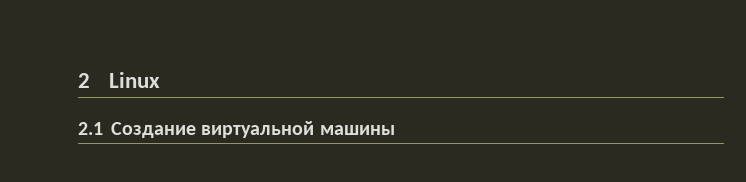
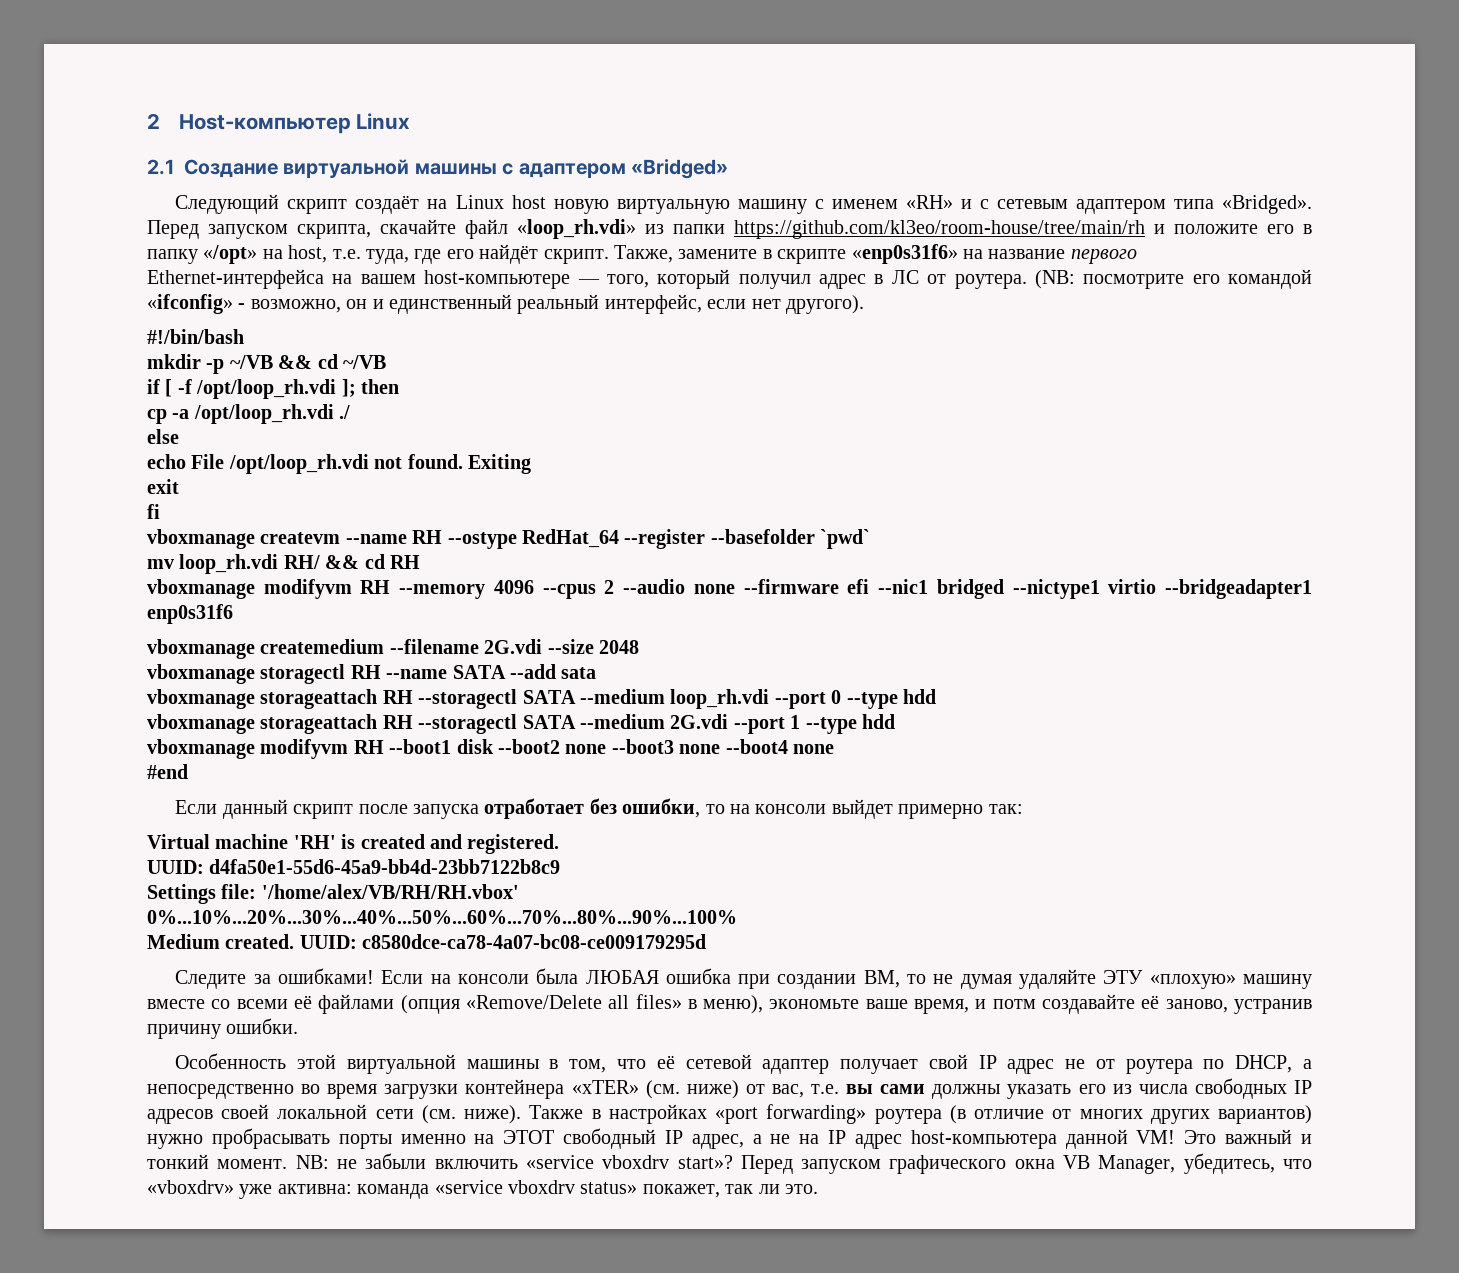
- 2 Linux
+ 2 Host-компьютер Linux
- 2.1 Создание виртуальной машины
+ 2.1 Создание виртуальной машины с адаптером «Bridged»
+ Следующий скрипт создаёт на Linux host новую виртуальную машину с именем «RH» и с сетевым адаптером типа «Bridged». Перед запуском скрипта, скачайте файл «loop_rh.vdi» из папки https://github.com/kl3eo/room-house/tree/main/rh и положите его в папку «/opt» на host, т.е. туда, где его найдёт скрипт. Также, замените в скрипте «enp0s31f6» на название первого Ethernet-интерфейса на вашем host-компьютере — того, который получил адрес в ЛС от роутера. (NB: посмотрите его командой «ifconfig» - возможно, он и единственный реальный интерфейс, если нет другого).
+ #!/bin/bash
+ mkdir -p ~/VB && cd ~/VB
+ if [ -f /opt/loop_rh.vdi ]; then
+ cp -a /opt/loop_rh.vdi ./
+ else
+ echo File /opt/loop_rh.vdi not found. Exiting
+ exit
+ fi
+ vboxmanage createvm --name RH --ostype RedHat_64 --register --basefolder `pwd`
+ mv loop_rh.vdi RH/ && cd RH
+ vboxmanage modifyvm RH --memory 4096 --cpus 2 --audio none --firmware efi --nic1 bridged --nictype1 virtio --bridgeadapter1 enp0s31f6
+ vboxmanage createmedium --filename 2G.vdi --size 2048
+ vboxmanage storagectl RH --name SATA --add sata
+ vboxmanage storageattach RH --storagectl SATA --medium loop_rh.vdi --port 0 --type hdd
+ vboxmanage storageattach RH --storagectl SATA --medium 2G.vdi --port 1 --type hdd
+ vboxmanage modifyvm RH --boot1 disk --boot2 none --boot3 none --boot4 none
+ #end
+ Если данный скрипт после запуска отработает без ошибки, то на консоли выйдет примерно так:
+ Virtual machine 'RH' is created and registered.
+ UUID: d4fa50e1-55d6-45a9-bb4d-23bb7122b8c9
+ Settings file: '/home/alex/VB/RH/RH.vbox'
+ 0%...10%...20%...30%...40%...50%...60%...70%...80%...90%...100%
+ Medium created. UUID: c8580dce-ca78-4a07-bc08-ce009179295d
+ Следите за ошибками! Если на консоли была ЛЮБАЯ ошибка при создании ВМ, то не думая удаляйте ЭТУ «плохую» машину вместе со всеми её файлами (опция «Remove/Delete all files» в меню), экономьте ваше время, и потм создавайте её заново, устранив причину ошибки.
+ Особенность этой виртуальной машины в том, что её сетевой адаптер получает свой IP адрес не от роутера по DHCP, а непосредственно во время загрузки контейнера «xTER» (см. ниже) от вас, т.е. вы сами должны указать его из числа свободных IP адресов своей локальной сети (см. ниже). Также в настройках «port forwarding» роутера (в отличие от многих других вариантов) нужно пробрасывать порты именно на ЭТОТ свободный IP адрес, а не на IP адрес host-компьютера данной VM! Это важный и тонкий момент. NB: не забыли включить «service vboxdrv start»? Перед запуском графического окна VB Manager, убедитесь, что «vboxdrv» уже активна: команда «service vboxdrv status» покажет, так ли это.

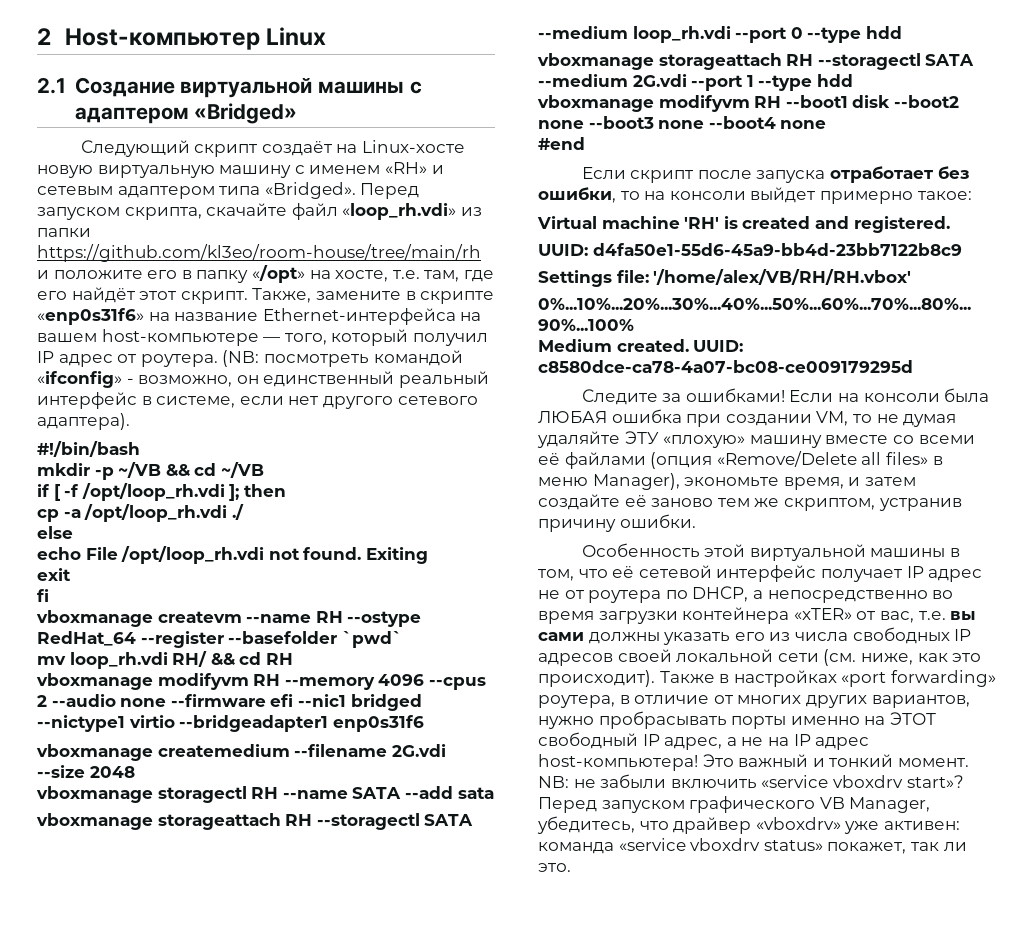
- Следующий скрипт создаёт на Linux host новую виртуальную машину с именем «RH» и с сетевым адаптером типа «Bridged».
+ Следующий скрипт создаёт на Linux-хосте новую виртуальную машину с именем «RH» и сетевым адаптером типа «Bridged».
- Перед запуском скрипта, скачайте файл «loop_rh.vdi» из папки https://github.com/kl3eo/room-house/tree/main/rh и положите его в папку «/opt» на host, т.е. туда, где его найдёт скрипт.
+ Перед запуском скрипта, скачайте файл «loop_rh.vdi» из папки https://github.com/kl3eo/room-house/tree/main/rh и положите его в папку «/opt» на хосте, т.е. там, где его найдёт этот скрипт.
- Также, замените в скрипте «enp0s31f6» на название первого Ethernet-интерфейса на вашем host-компьютере — того, который получил адрес в ЛС от роутера.
+ Также, замените в скрипте «enp0s31f6» на название Ethernet-интерфейса на вашем host-компьютере — того, который получил IP адрес от роутера.
- (NB: посмотрите его командой «ifconfig» - возможно, он и единственный реальный интерфейс, если нет другого).
+ (NB: посмотреть командой «ifconfig» - возможно, он единственный реальный интерфейс в системе, если нет другого сетевого адаптера).
- Если данный скрипт после запуска отработает без ошибки, то на консоли выйдет примерно так:
+ Если скрипт после запуска отработает без ошибки, то на консоли выйдет примерно такое:
- Если на консоли была ЛЮБАЯ ошибка при создании ВМ, то не думая удаляйте ЭТУ «плохую» машину вместе со всеми её файлами (опция «Remove/Delete all files» в меню), экономьте ваше время, и потм создавайте её заново, устранив причину ошибки.
+ Если на консоли была ЛЮБАЯ ошибка при создании VM, то не думая удаляйте ЭТУ «плохую» машину вместе со всеми её файлами (опция «Remove/Delete all files» в меню Manager), экономьте время, и затем создайте её заново тем же скриптом, устранив причину ошибки.
- Особенность этой виртуальной машины в том, что её сетевой адаптер получает свой IP адрес не от роутера по DHCP, а непосредственно во время загрузки контейнера «xTER» (см. ниже) от вас, т.е. вы сами должны указать его из числа свободных IP адресов своей локальной сети (см. ниже).
+ Особенность этой виртуальной машины в том, что её сетевой интерфейс получает IP адрес не от роутера по DHCP, а непосредственно во время загрузки контейнера «xTER» от вас, т.е. вы сами должны указать его из числа свободных IP адресов своей локальной сети (см. ниже, как это происходит).
- Также в настройках «port forwarding» роутера (в отличие от многих других вариантов) нужно пробрасывать порты именно на ЭТОТ свободный IP адрес, а не на IP адрес host-компьютера данной VM!
+ Также в настройках «port forwarding» роутера, в отличие от многих других вариантов, нужно пробрасывать порты именно на ЭТОТ свободный IP адрес, а не на IP адрес host-компьютера!
- Перед запуском графического окна VB Manager, убедитесь, что «vboxdrv» уже активна: команда «service vboxdrv status» покажет, так ли это.
+ Перед запуском графического VB Manager, убедитесь, что драйвер «vboxdrv» уже активен: команда «service vboxdrv status» покажет, так ли это.

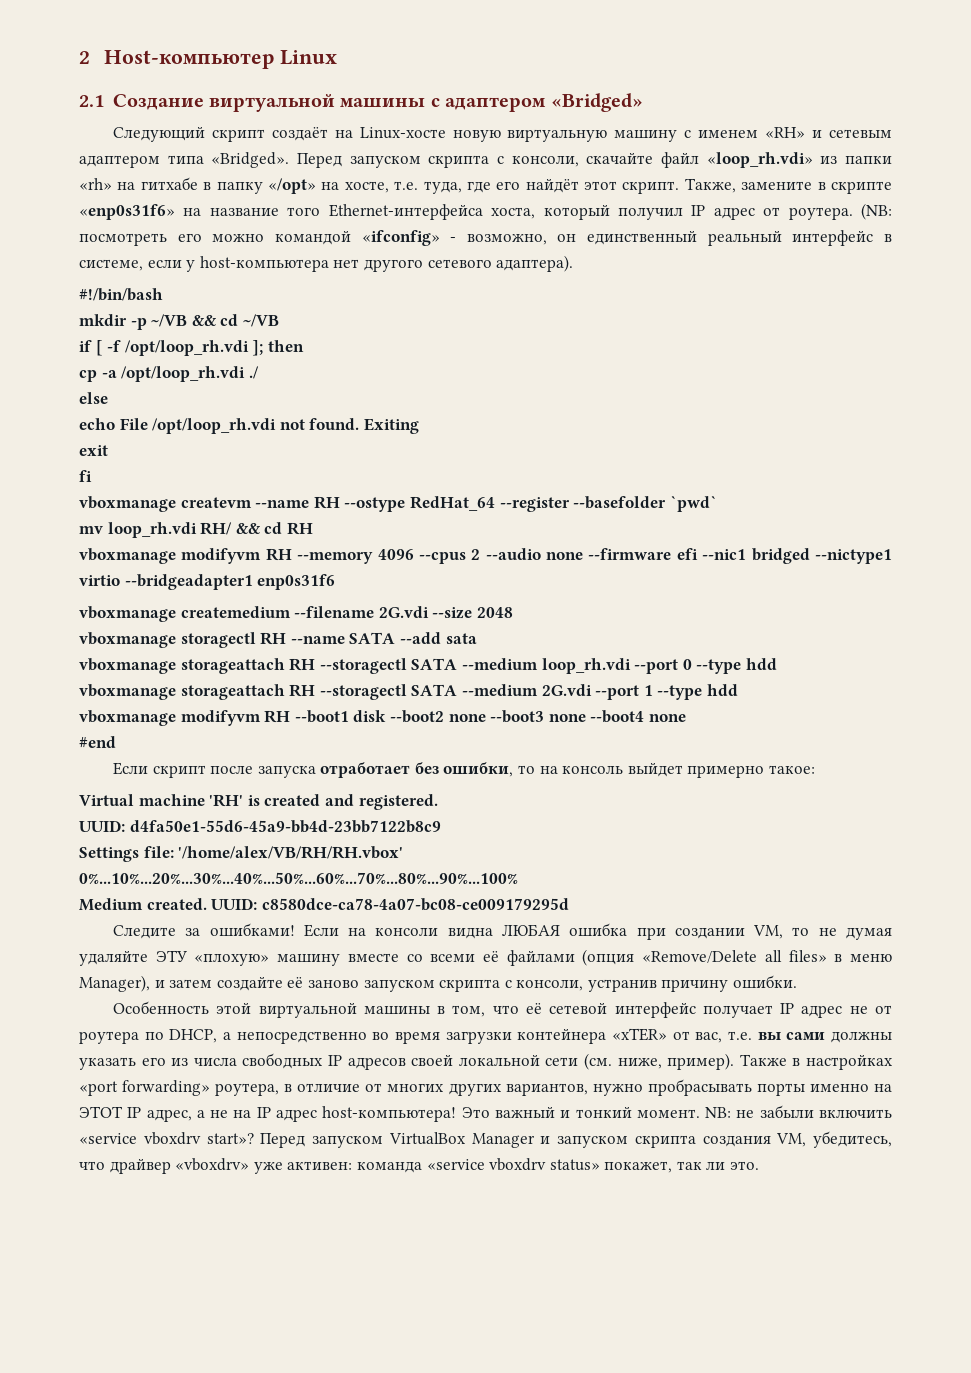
- Перед запуском скрипта, скачайте файл «loop_rh.vdi» из папки https://github.com/kl3eo/room-house/tree/main/rh и положите его в папку «/opt» на хосте, т.е. там, где его найдёт этот скрипт.
+ Перед запуском скрипта с консоли, скачайте файл «loop_rh.vdi» из папки «rh» на гитхабе в папку «/opt» на хосте, т.е. туда, где его найдёт этот скрипт.
- Также, замените в скрипте «enp0s31f6» на название Ethernet-интерфейса на вашем host-компьютере — того, который получил IP адрес от роутера.
+ Также, замените в скрипте «enp0s31f6» на название того Ethernet-интерфейса хоста, который получил IP адрес от роутера.
- (NB: посмотреть командой «ifconfig» - возможно, он единственный реальный интерфейс в системе, если нет другого сетевого адаптера).
+ (NB: посмотреть его можно командой «ifconfig» - возможно, он единственный реальный интерфейс в системе, если у host-компьютера нет другого сетевого адаптера).
- Если скрипт после запуска отработает без ошибки, то на консоли выйдет примерно такое:
+ Если скрипт после запуска отработает без ошибки, то на консоль выйдет примерно такое:
- Если на консоли была ЛЮБАЯ ошибка при создании VM, то не думая удаляйте ЭТУ «плохую» машину вместе со всеми её файлами (опция «Remove/Delete all files» в меню Manager), экономьте время, и затем создайте её заново тем же скриптом, устранив причину ошибки.
+ Если на консоли видна ЛЮБАЯ ошибка при создании VM, то не думая удаляйте ЭТУ «плохую» машину вместе со всеми её файлами (опция «Remove/Delete all files» в меню Manager), и затем создайте её заново запуском скрипта с консоли, устранив причину ошибки.
- Особенность этой виртуальной машины в том, что её сетевой интерфейс получает IP адрес не от роутера по DHCP, а непосредственно во время загрузки контейнера «xTER» от вас, т.е. вы сами должны указать его из числа свободных IP адресов своей локальной сети (см. ниже, как это происходит).
+ Особенность этой виртуальной машины в том, что её сетевой интерфейс получает IP адрес не от роутера по DHCP, а непосредственно во время загрузки контейнера «xTER» от вас, т.е. вы сами должны указать его из числа свободных IP адресов своей локальной сети (см. ниже, пример).
- Также в настройках «port forwarding» роутера, в отличие от многих других вариантов, нужно пробрасывать порты именно на ЭТОТ свободный IP адрес, а не на IP адрес host-компьютера!
+ Также в настройках «port forwarding» роутера, в отличие от многих других вариантов, нужно пробрасывать порты именно на ЭТОТ IP адрес, а не на IP адрес host-компьютера!
- Перед запуском графического VB Manager, убедитесь, что драйвер «vboxdrv» уже активен: команда «service vboxdrv status» покажет, так ли это.
+ Перед запуском VirtualBox Manager и запуском скрипта создания VM, убедитесь, что драйвер «vboxdrv» уже активен: команда «service vboxdrv status» покажет, так ли это.

